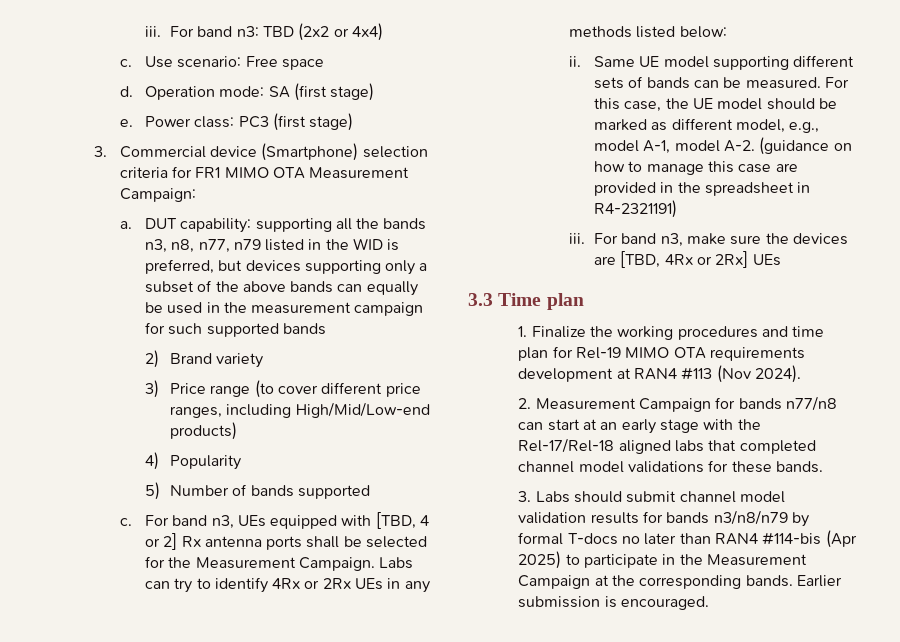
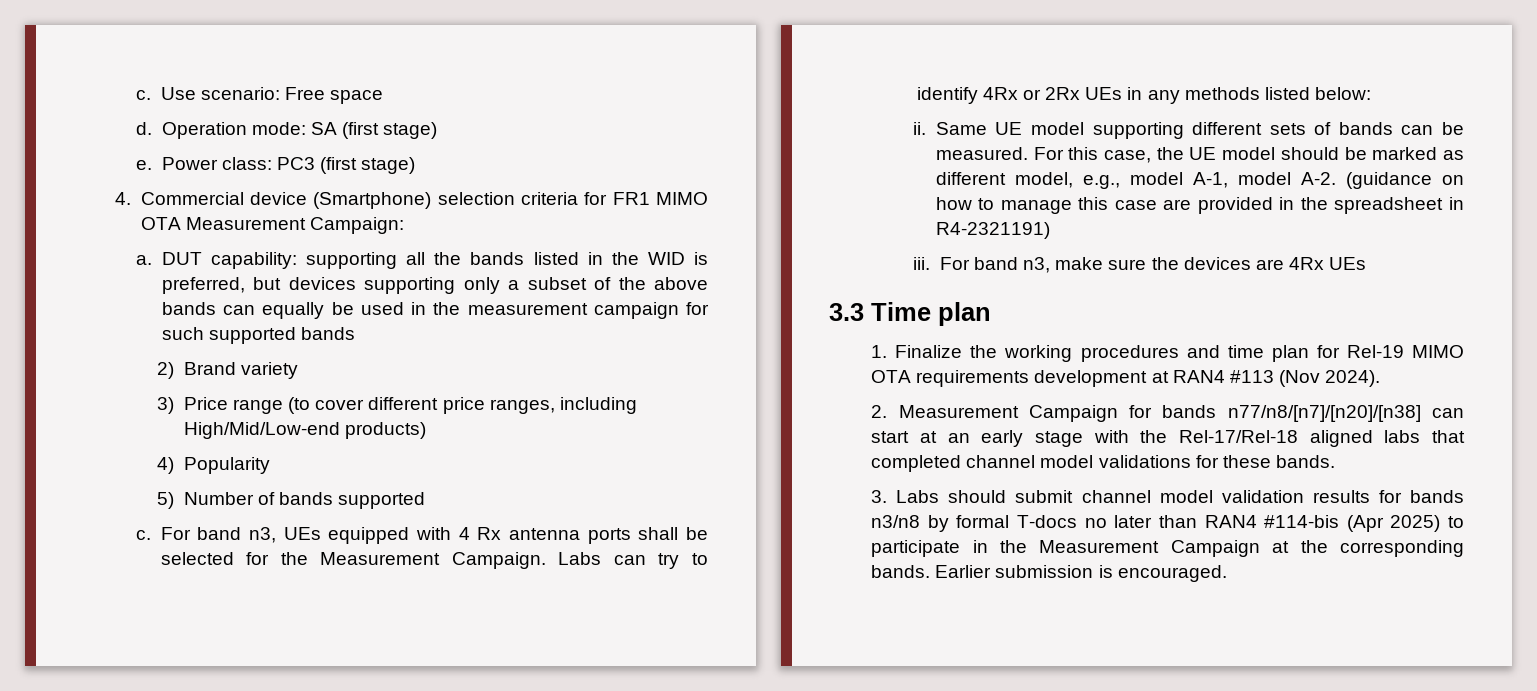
- iii. For band n3: TBD (2x2 or 4x4)
- 3. Commercial device (Smartphone) selection criteria for FR1 MIMO OTA Measurement Campaign:
+ 4. Commercial device (Smartphone) selection criteria for FR1 MIMO OTA Measurement Campaign:
- DUT capability: supporting all the bands n3, n8, n77, n79 listed in the WID is preferred, but devices supporting only a subset of the above bands can equally be used in the measurement campaign for such supported bands
+ DUT capability: supporting all the bands listed in the WID is preferred, but devices supporting only a subset of the above bands can equally be used in the measurement campaign for such supported bands
- For band n3, UEs equipped with [TBD, 4 or 2] Rx antenna ports shall be selected for the Measurement Campaign.
+ For band n3, UEs equipped with 4 Rx antenna ports shall be selected for the Measurement Campaign.
- For band n3, make sure the devices are [TBD, 4Rx or 2Rx] UEs
+ For band n3, make sure the devices are 4Rx UEs
- 2. Measurement Campaign for bands n77/n8 can start at an early stage with the Rel-17/Rel-18 aligned labs that completed channel model validations for these bands.
+ 2. Measurement Campaign for bands n77/n8/[n7]/[n20]/[n38] can start at an early stage with the Rel-17/Rel-18 aligned labs that completed channel model validations for these bands.
- 3. Labs should submit channel model validation results for bands n3/n8/n79 by formal T-docs no later than RAN4 #114-bis (Apr 2025) to participate in the Measurement Campaign at the corresponding bands.
+ 3. Labs should submit channel model validation results for bands n3/n8 by formal T-docs no later than RAN4 #114-bis (Apr 2025) to participate in the Measurement Campaign at the corresponding bands.

